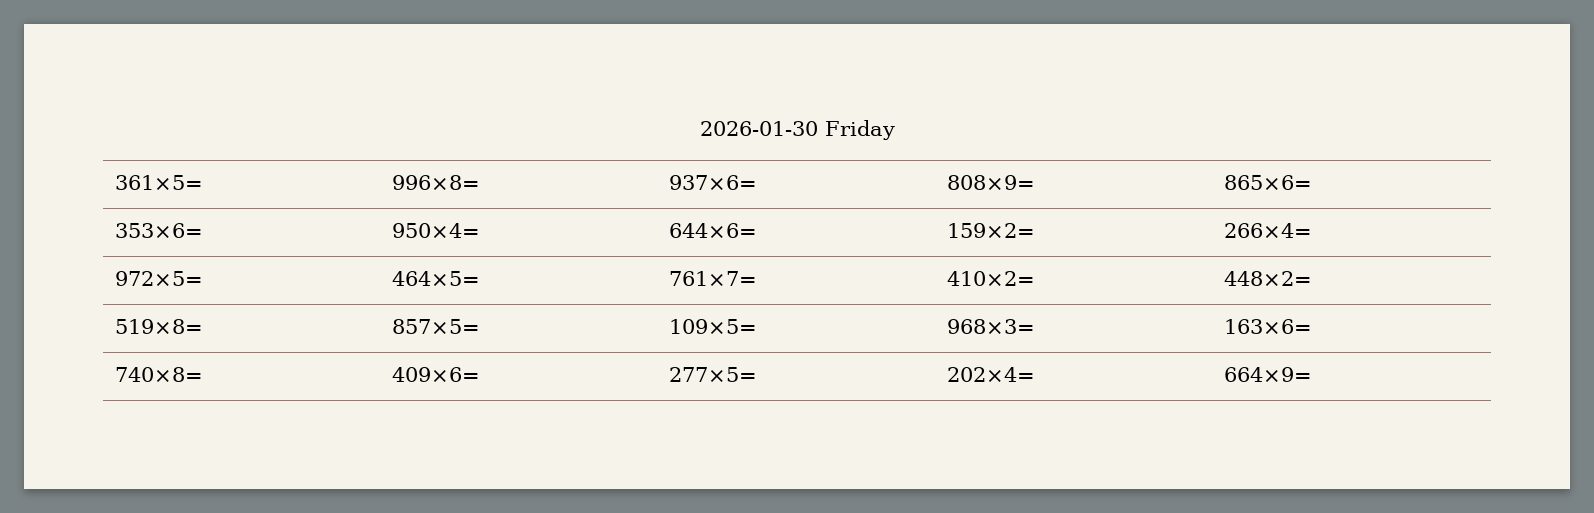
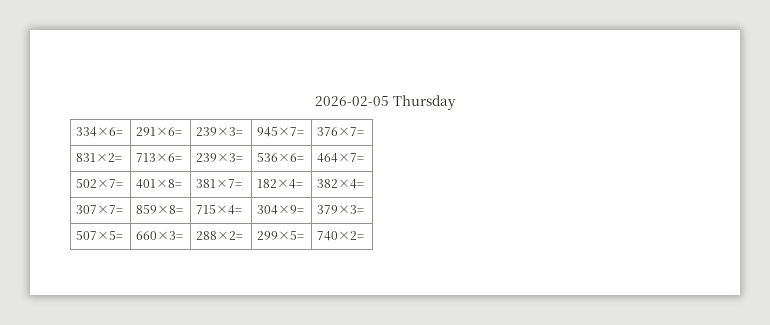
- 2026-01-30 Friday
- 361×5= | 996×8= | 937×6= | 808×9= | 865×6=
- 353×6= | 950×4= | 644×6= | 159×2= | 266×4=
- 972×5= | 464×5= | 761×7= | 410×2= | 448×2=
- 519×8= | 857×5= | 109×5= | 968×3= | 163×6=
- 740×8= | 409×6= | 277×5= | 202×4= | 664×9=
+ 2026-02-05 Thursday
+ 334×6= | 291×6= | 239×3= | 945×7= | 376×7=
+ 831×2= | 713×6= | 239×3= | 536×6= | 464×7=
+ 502×7= | 401×8= | 381×7= | 182×4= | 382×4=
+ 307×7= | 859×8= | 715×4= | 304×9= | 379×3=
+ 507×5= | 660×3= | 288×2= | 299×5= | 740×2=

